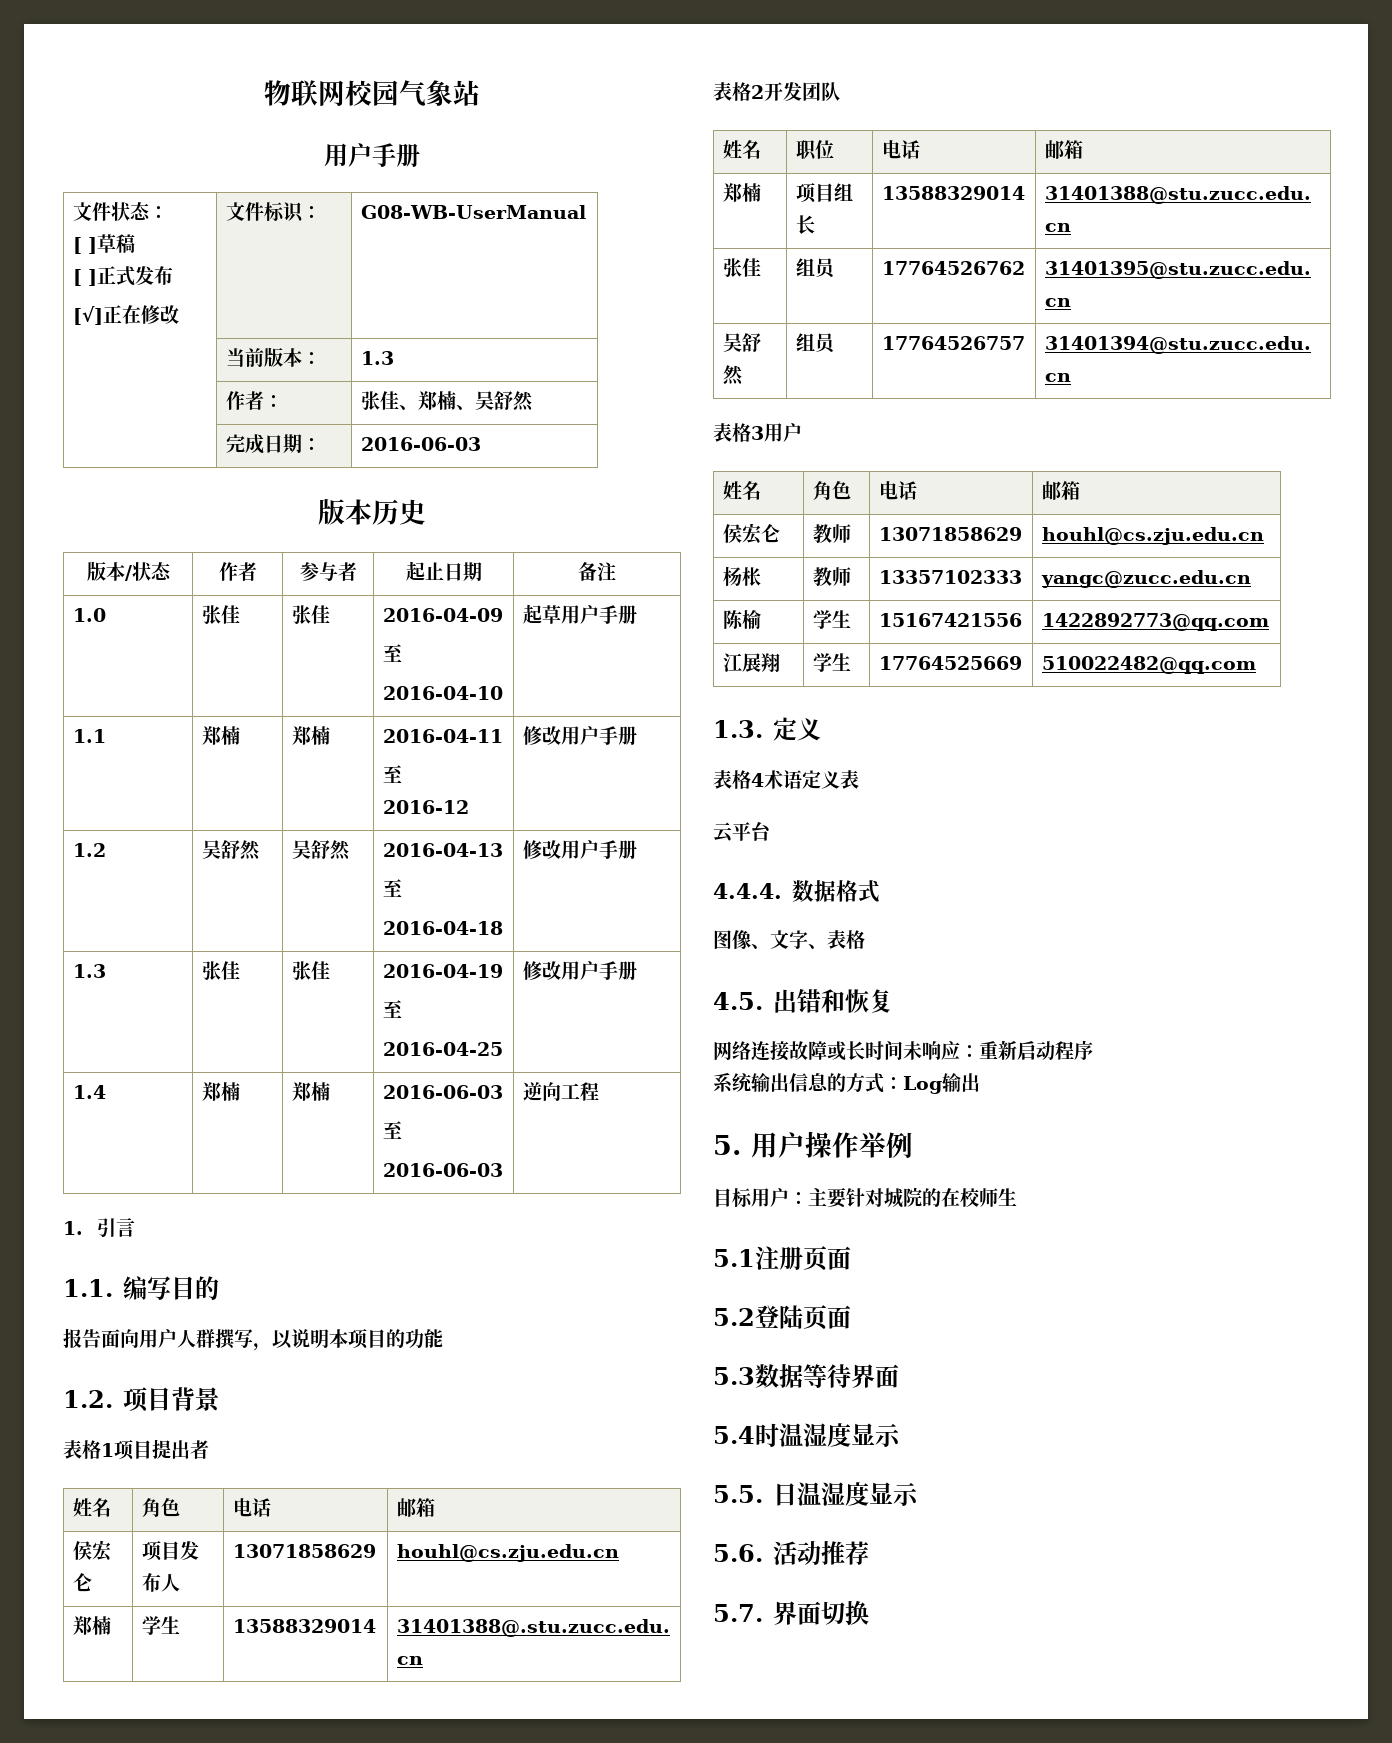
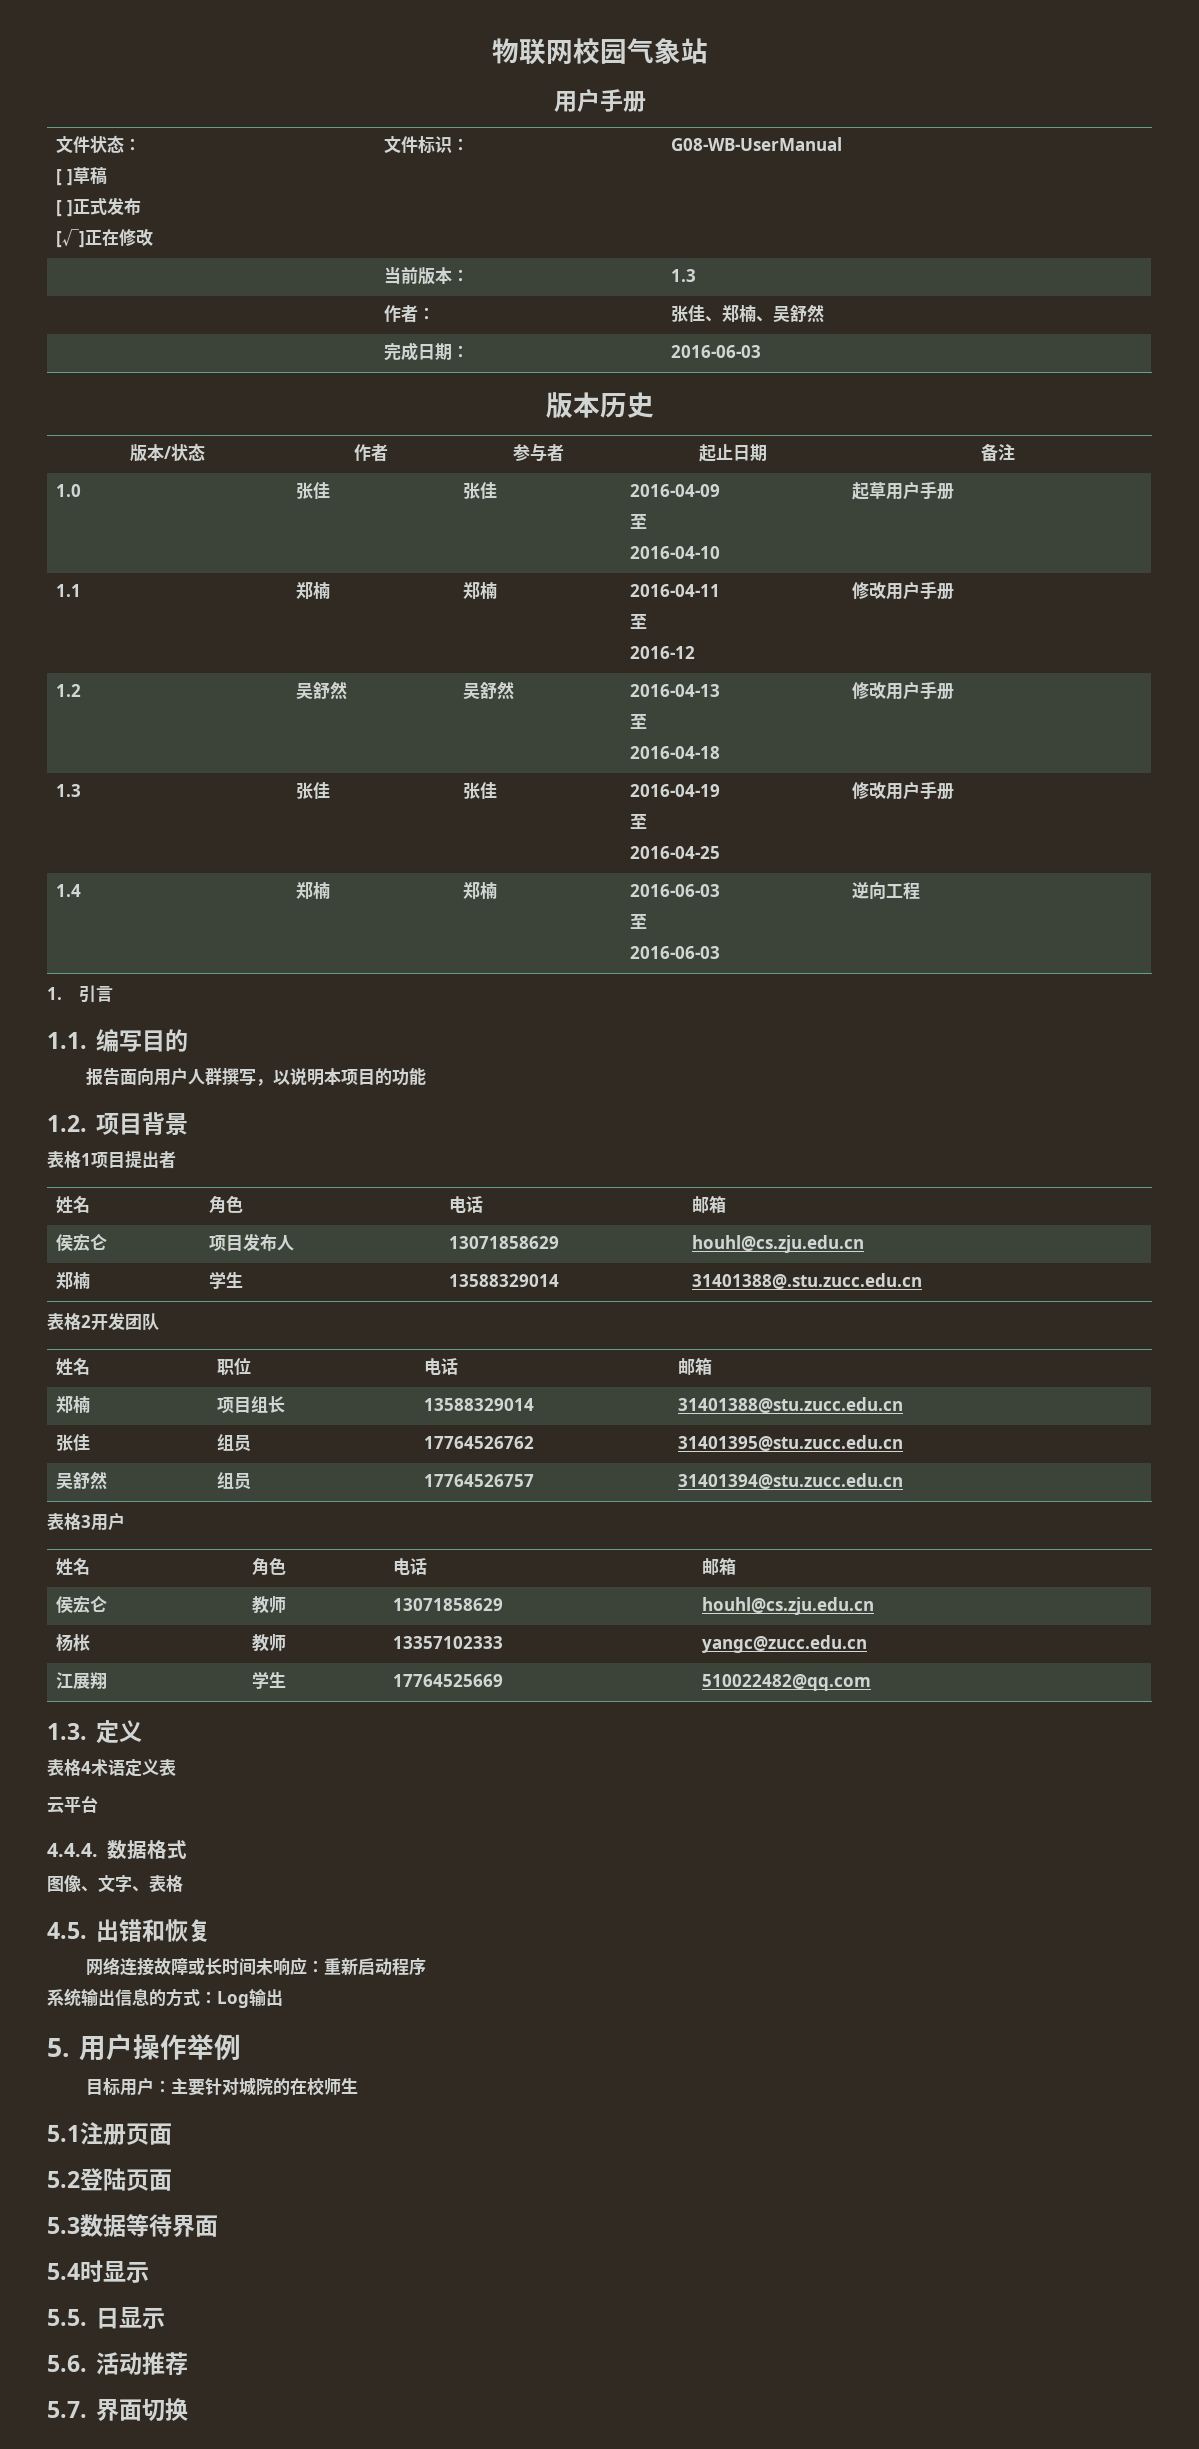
- 陈榆 | 学生 | 15167421556 | 1422892773@qq.com
- 5.4时温湿度显示
+ 5.4时显示
- 5.5.日温湿度显示
+ 5.5.日显示

